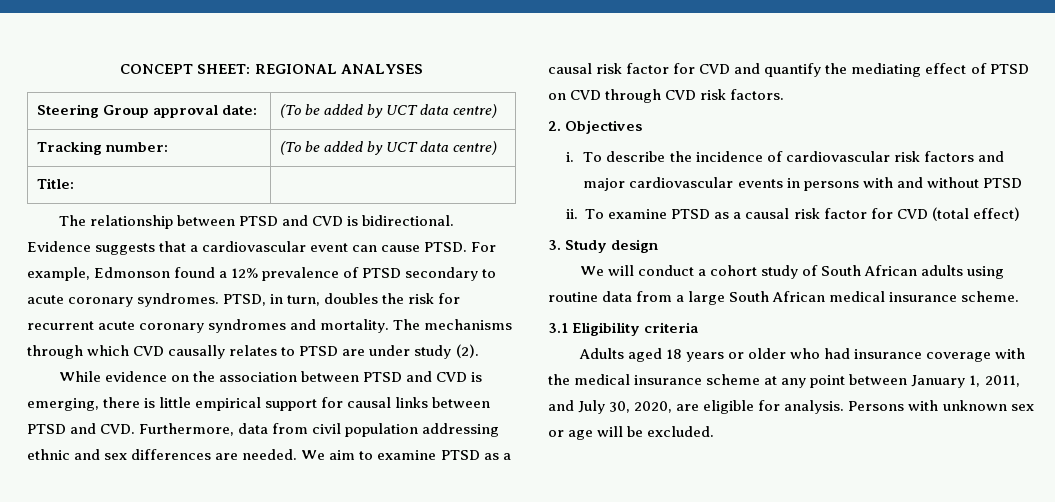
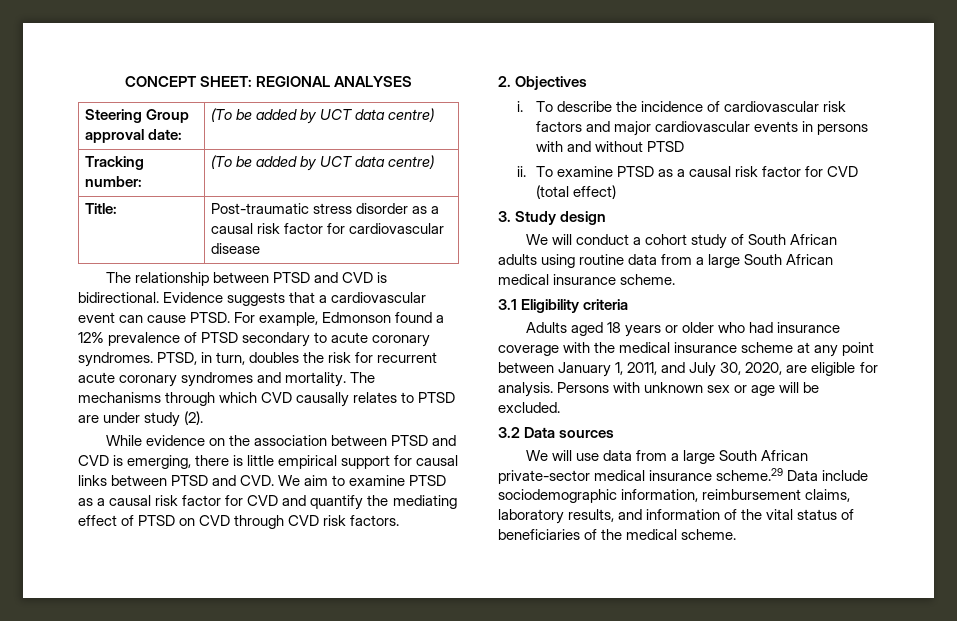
- Title: |
+ Title: | Post-traumatic stress disorder as a causal risk factor for cardiovascular disease
- While evidence on the association between PTSD and CVD is emerging, there is little empirical support for causal links between PTSD and CVD. Furthermore, data from civil population addressing ethnic and sex differences are needed. We aim to examine PTSD as a causal risk factor for CVD and quantify the mediating effect of PTSD on CVD through CVD risk factors.
+ While evidence on the association between PTSD and CVD is emerging, there is little empirical support for causal links between PTSD and CVD. We aim to examine PTSD as a causal risk factor for CVD and quantify the mediating effect of PTSD on CVD through CVD risk factors.
+ 3.2 Data sources
+ We will use data from a large South African private-sector medical insurance scheme.29 Data include sociodemographic information, reimbursement claims, laboratory results, and information of the vital status of beneficiaries of the medical scheme.

